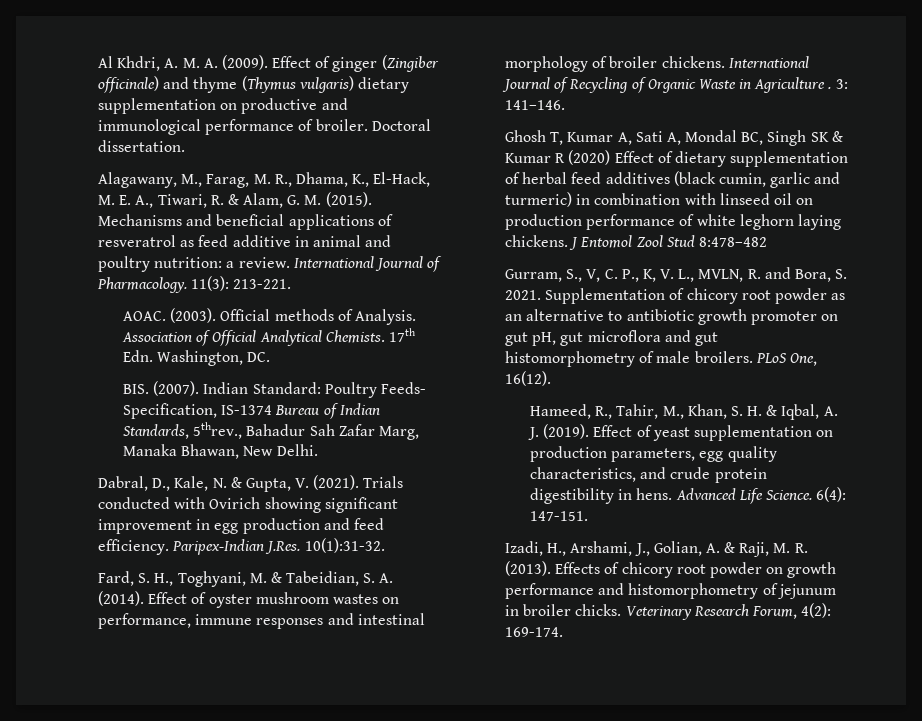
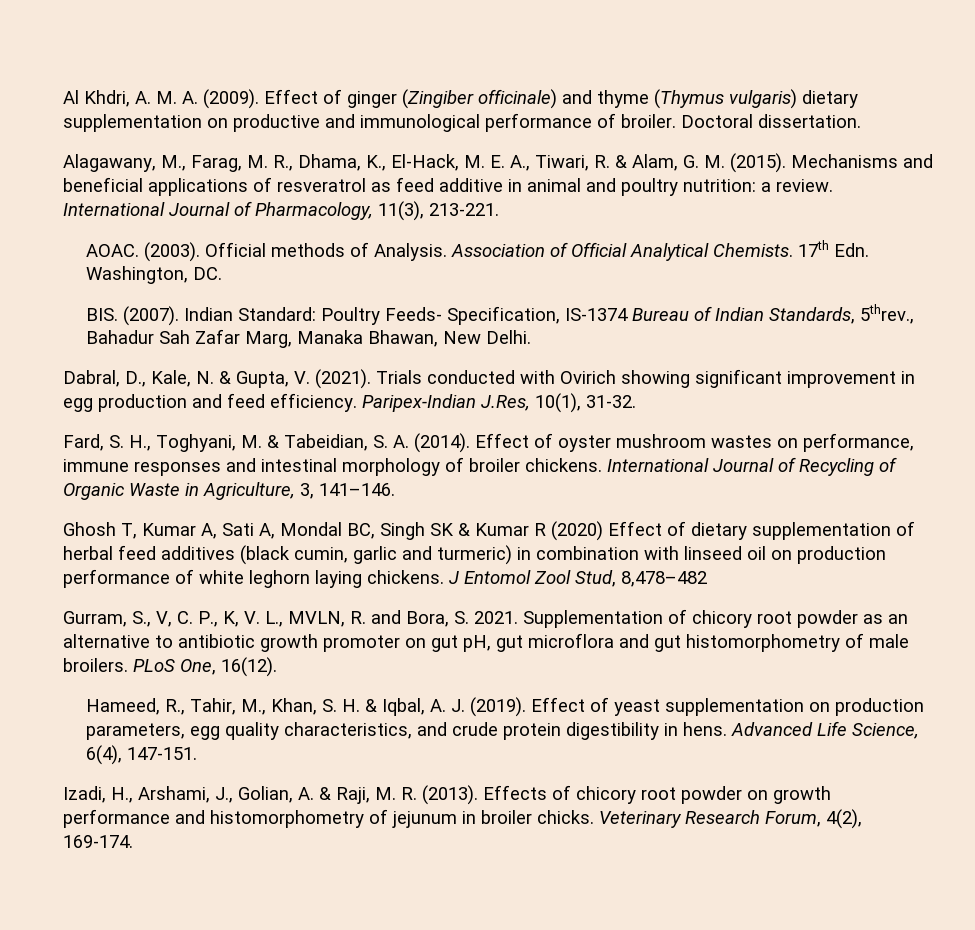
- International Journal of Pharmacology. 11(3): 213-221.
+ International Journal of Pharmacology, 11(3), 213-221.
- Paripex-Indian J.Res. 10(1):31-32.
+ Paripex-Indian J.Res, 10(1), 31-32.
- International Journal of Recycling of Organic Waste in Agriculture . 3: 141–146.
+ International Journal of Recycling of Organic Waste in Agriculture, 3, 141–146.
- J Entomol Zool Stud 8:478–482
+ J Entomol Zool Stud, 8,478–482
- Advanced Life Science. 6(4): 147-151.
+ Advanced Life Science, 6(4), 147-151.
- Veterinary Research Forum, 4(2): 169-174.
+ Veterinary Research Forum, 4(2), 169-174.

